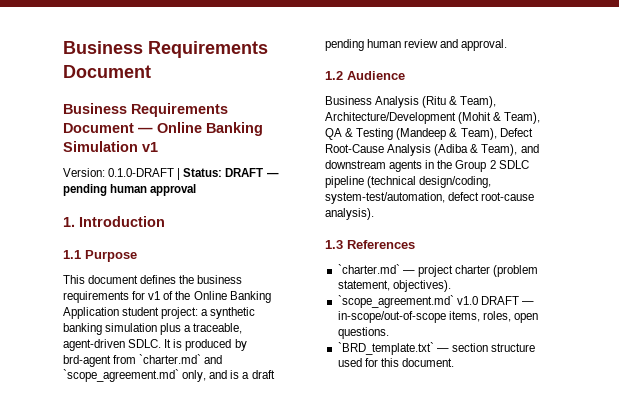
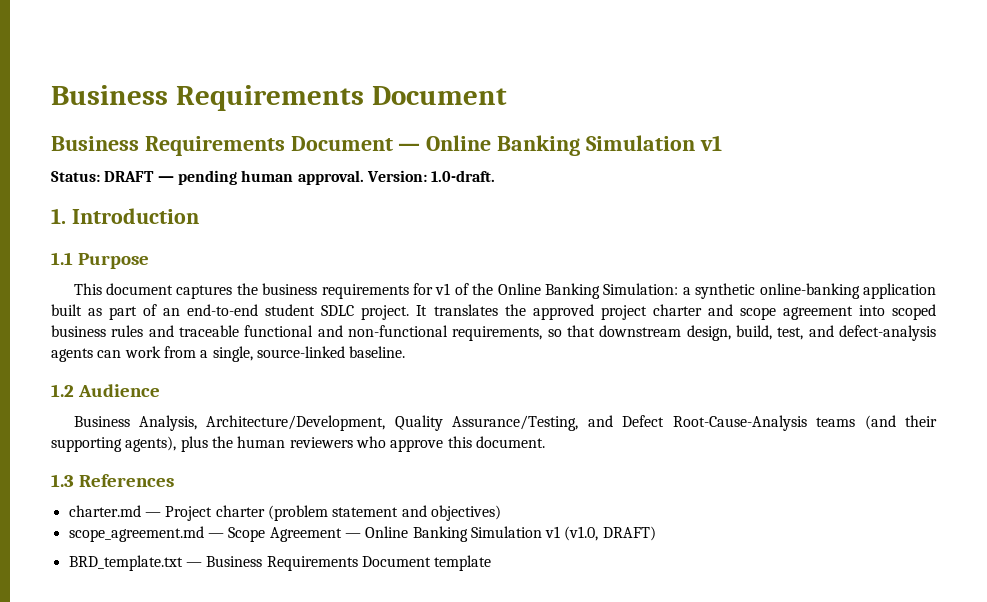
- Version: 0.1.0-DRAFT | Status: DRAFT — pending human approval
+ Status: DRAFT — pending human approval. Version: 1.0-draft.
- This document defines the business requirements for v1 of the Online Banking Application student project: a synthetic banking simulation plus a traceable, agent-driven SDLC. It is produced by brd-agent from `charter.md` and `scope_agreement.md` only, and is a draft pending human review and approval.
+ This document captures the business requirements for v1 of the Online Banking Simulation: a synthetic online-banking application built as part of an end-to-end student SDLC project. It translates the approved project charter and scope agreement into scoped business rules and traceable functional and non-functional requirements, so that downstream design, build, test, and defect-analysis agents can work from a single, source-linked baseline.
  1.2 Audience
- Business Analysis (Ritu & Team), Architecture/Development (Mohit & Team), QA & Testing (Mandeep & Team), Defect Root-Cause Analysis (Adiba & Team), and downstream agents in the Group 2 SDLC pipeline (technical design/coding, system-test/automation, defect root-cause analysis).
+ Business Analysis, Architecture/Development, Quality Assurance/Testing, and Defect Root-Cause-Analysis teams (and their supporting agents), plus the human reviewers who approve this document.
  1.3 References
- `charter.md` — project charter (problem statement, objectives).
- `scope_agreement.md` v1.0 DRAFT — in-scope/out-of-scope items, roles, open questions.
- `BRD_template.txt` — section structure used for this document.
+ charter.md — Project charter (problem statement and objectives)
+ scope_agreement.md — Scope Agreement — Online Banking Simulation v1 (v1.0, DRAFT)
+ BRD_template.txt — Business Requirements Document template

